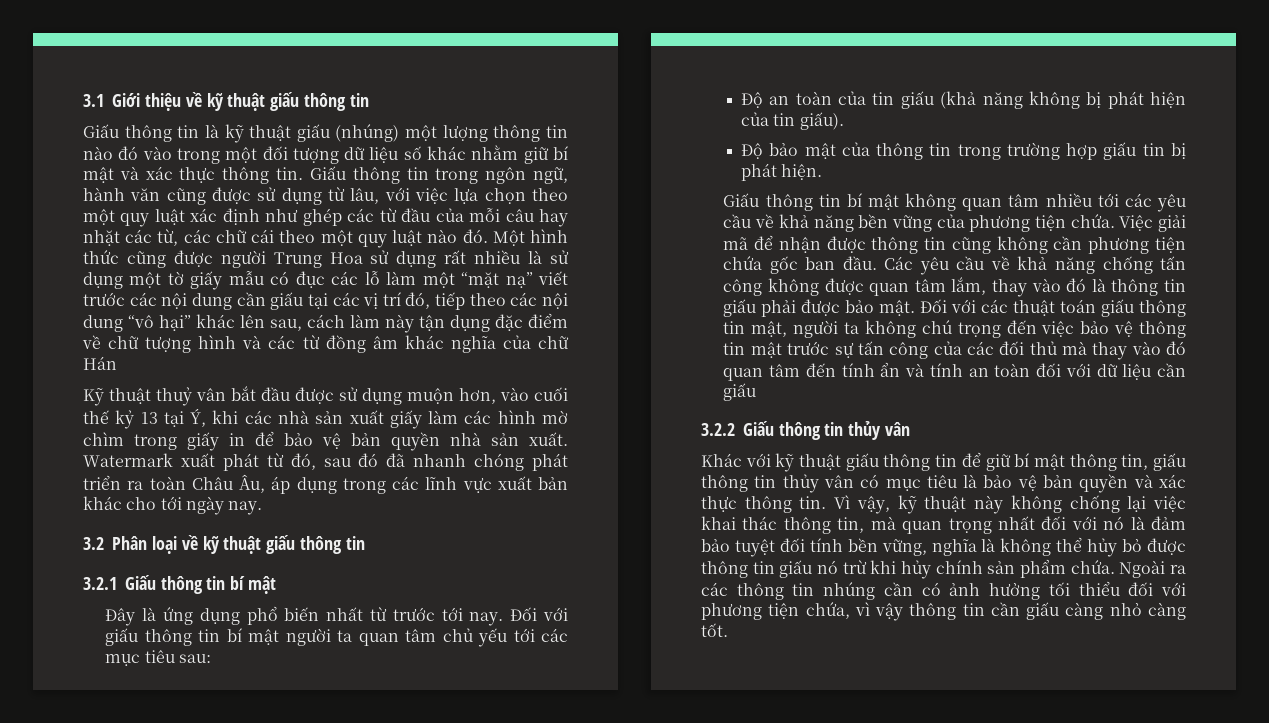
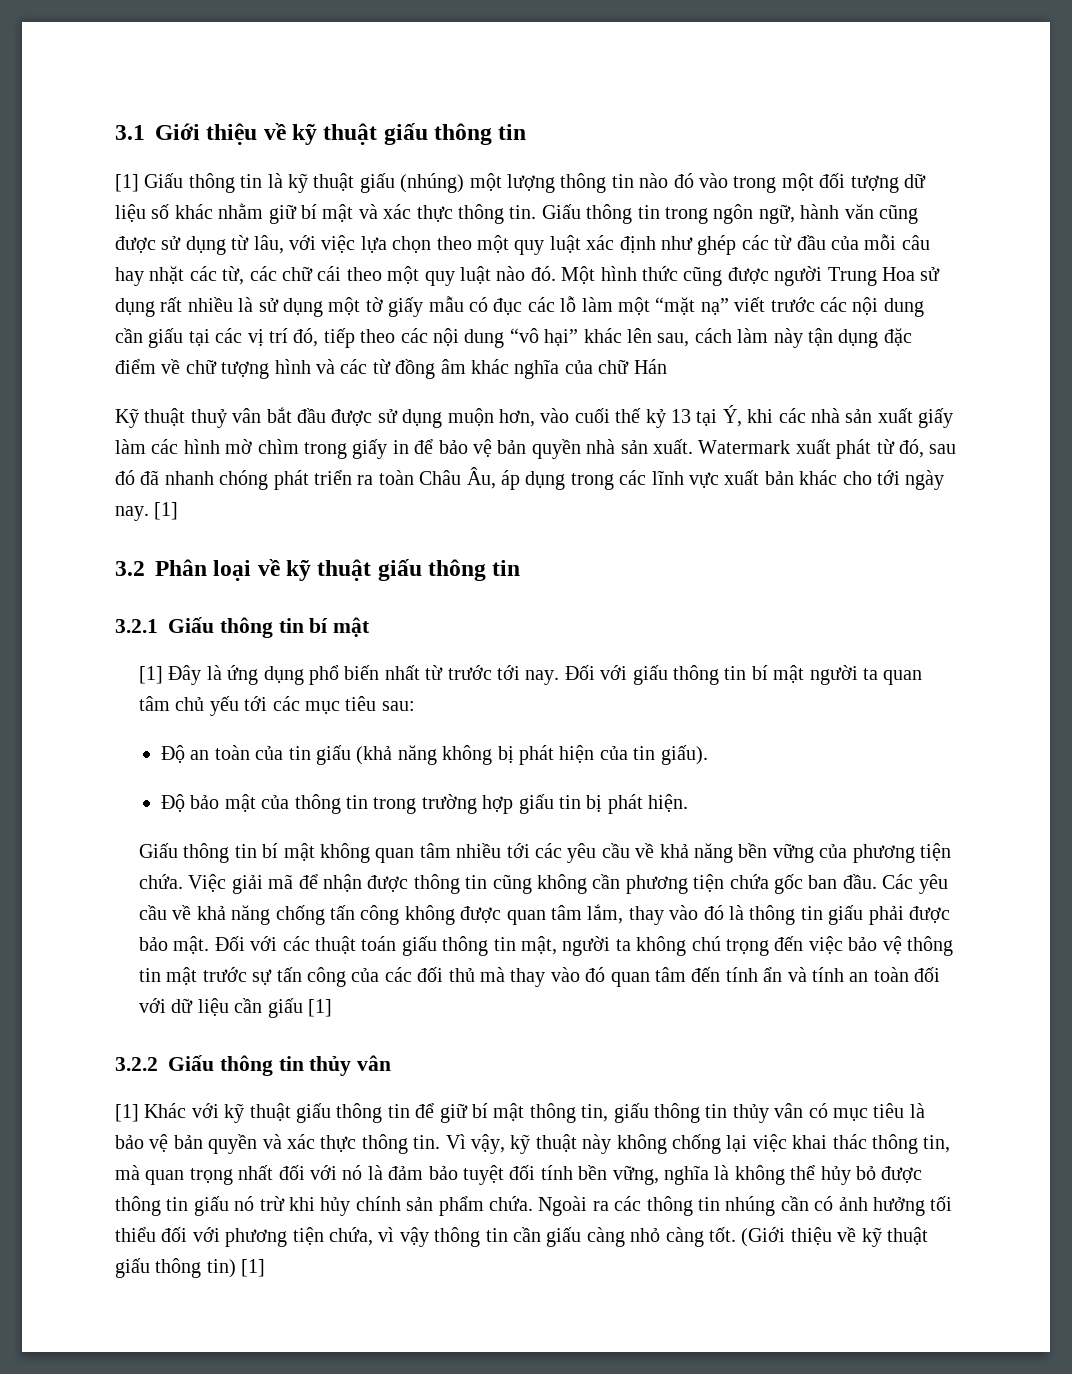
- Giấu thông tin là kỹ thuật giấu (nhúng) một lượng thông tin nào đó vào trong một đối tượng dữ liệu số khác nhằm giữ bí mật và xác thực thông tin.
+ [1] Giấu thông tin là kỹ thuật giấu (nhúng) một lượng thông tin nào đó vào trong một đối tượng dữ liệu số khác nhằm giữ bí mật và xác thực thông tin.
- Watermark xuất phát từ đó, sau đó đã nhanh chóng phát triển ra toàn Châu Âu, áp dụng trong các lĩnh vực xuất bản khác cho tới ngày nay.
+ Watermark xuất phát từ đó, sau đó đã nhanh chóng phát triển ra toàn Châu Âu, áp dụng trong các lĩnh vực xuất bản khác cho tới ngày nay. [1]
- Đây là ứng dụng phổ biến nhất từ trước tới nay.
+ [1] Đây là ứng dụng phổ biến nhất từ trước tới nay.
- Đối với các thuật toán giấu thông tin mật, người ta không chú trọng đến việc bảo vệ thông tin mật trước sự tấn công của các đối thủ mà thay vào đó quan tâm đến tính ẩn và tính an toàn đối với dữ liệu cần giấu
+ Đối với các thuật toán giấu thông tin mật, người ta không chú trọng đến việc bảo vệ thông tin mật trước sự tấn công của các đối thủ mà thay vào đó quan tâm đến tính ẩn và tính an toàn đối với dữ liệu cần giấu [1]
- Khác với kỹ thuật giấu thông tin để giữ bí mật thông tin, giấu thông tin thủy vân có mục tiêu là bảo vệ bản quyền và xác thực thông tin.
+ [1] Khác với kỹ thuật giấu thông tin để giữ bí mật thông tin, giấu thông tin thủy vân có mục tiêu là bảo vệ bản quyền và xác thực thông tin.
+ (Giới thiệu về kỹ thuật giấu thông tin) [1]

